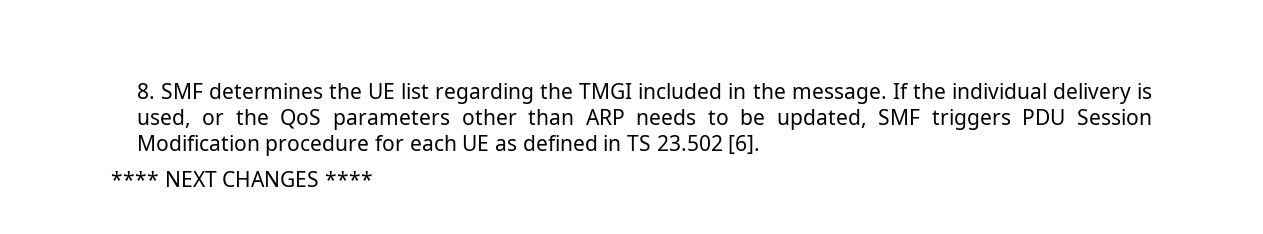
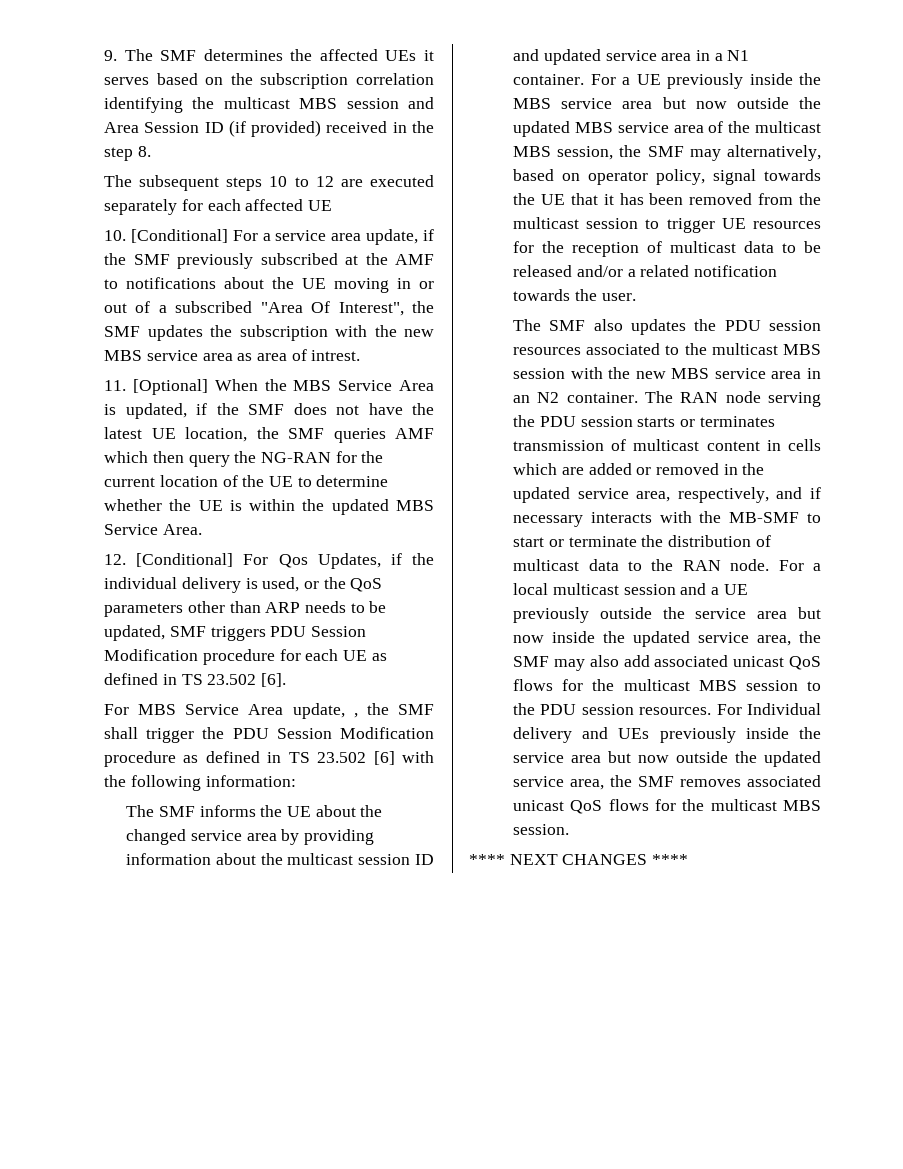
- 8. SMF determines the UE list regarding the TMGI included in the message. If the individual delivery is used, or the QoS parameters other than ARP needs to be updated, SMF triggers PDU Session Modification procedure for each UE as defined in TS 23.502 [6].
+ 9. The SMF determines the affected UEs it serves based on the subscription correlation identifying the multicast MBS session and Area Session ID (if provided) received in the step 8.
+ The subsequent steps 10 to 12 are executed separately for each affected UE
+ 10. [Conditional] For a service area update, if the SMF previously subscribed at the AMF to notifications about the UE moving in or out of a subscribed "Area Of Interest", the SMF updates the subscription with the new MBS service area as area of intrest.
+ 11. [Optional] When the MBS Service Area is updated, if the SMF does not have the latest UE location, the SMF queries AMF which then query the NG-RAN for the current location of the UE to determine whether the UE is within the updated MBS Service Area.
+ 12. [Conditional] For Qos Updates, if the individual delivery is used, or the QoS parameters other than ARP needs to be updated, SMF triggers PDU Session Modification procedure for each UE as defined in TS 23.502 [6].
+ For MBS Service Area update, , the SMF shall trigger the PDU Session Modification procedure as defined in TS 23.502 [6] with the following information:
+ The SMF informs the UE about the changed service area by providing information about the multicast session ID and updated service area in a N1 container. For a UE previously inside the MBS service area but now outside the updated MBS service area of the multicast MBS session, the SMF may alternatively, based on operator policy, signal towards the UE that it has been removed from the multicast session to trigger UE resources for the reception of multicast data to be released and/or a related notification towards the user.
+ The SMF also updates the PDU session resources associated to the multicast MBS session with the new MBS service area in an N2 container. The RAN node serving the PDU session starts or terminates transmission of multicast content in cells which are added or removed in the updated service area, respectively, and if necessary interacts with the MB-SMF to start or terminate the distribution of multicast data to the RAN node. For a local multicast session and a UE previously outside the service area but now inside the updated service area, the SMF may also add associated unicast QoS flows for the multicast MBS session to the PDU session resources. For Individual delivery and UEs previously inside the service area but now outside the updated service area, the SMF removes associated unicast QoS flows for the multicast MBS session.

